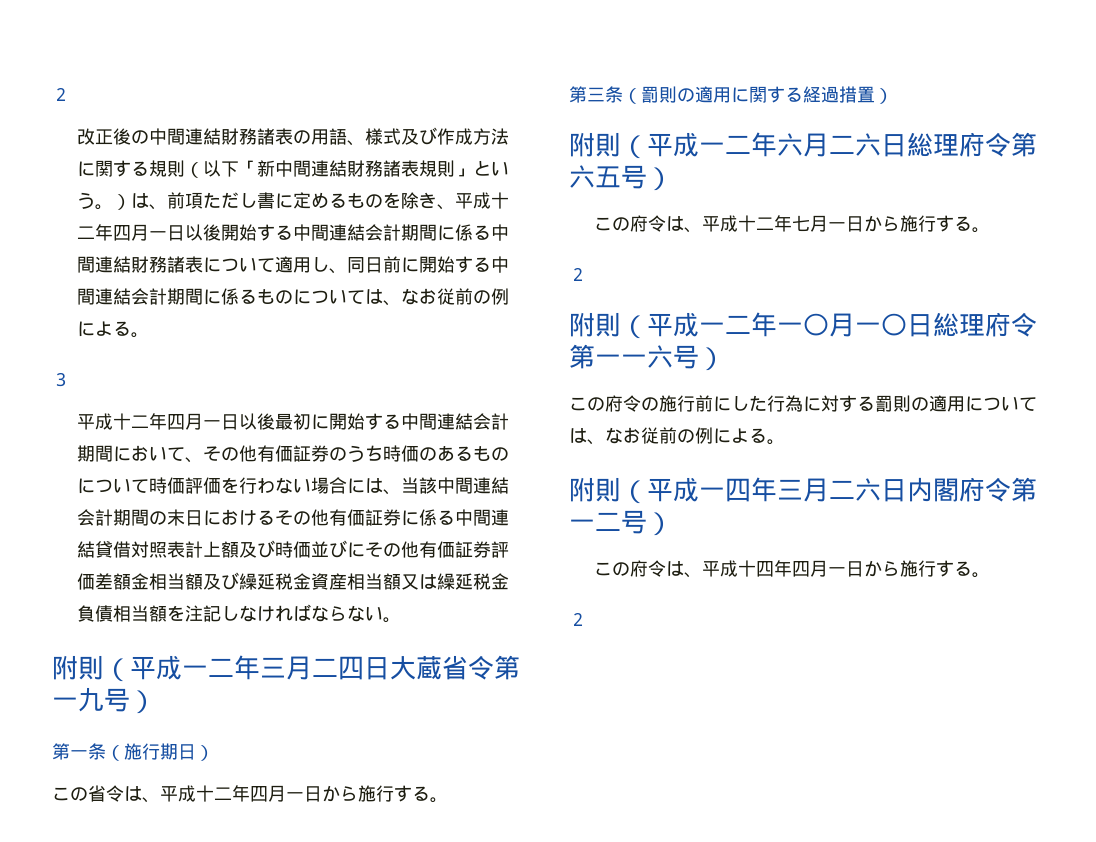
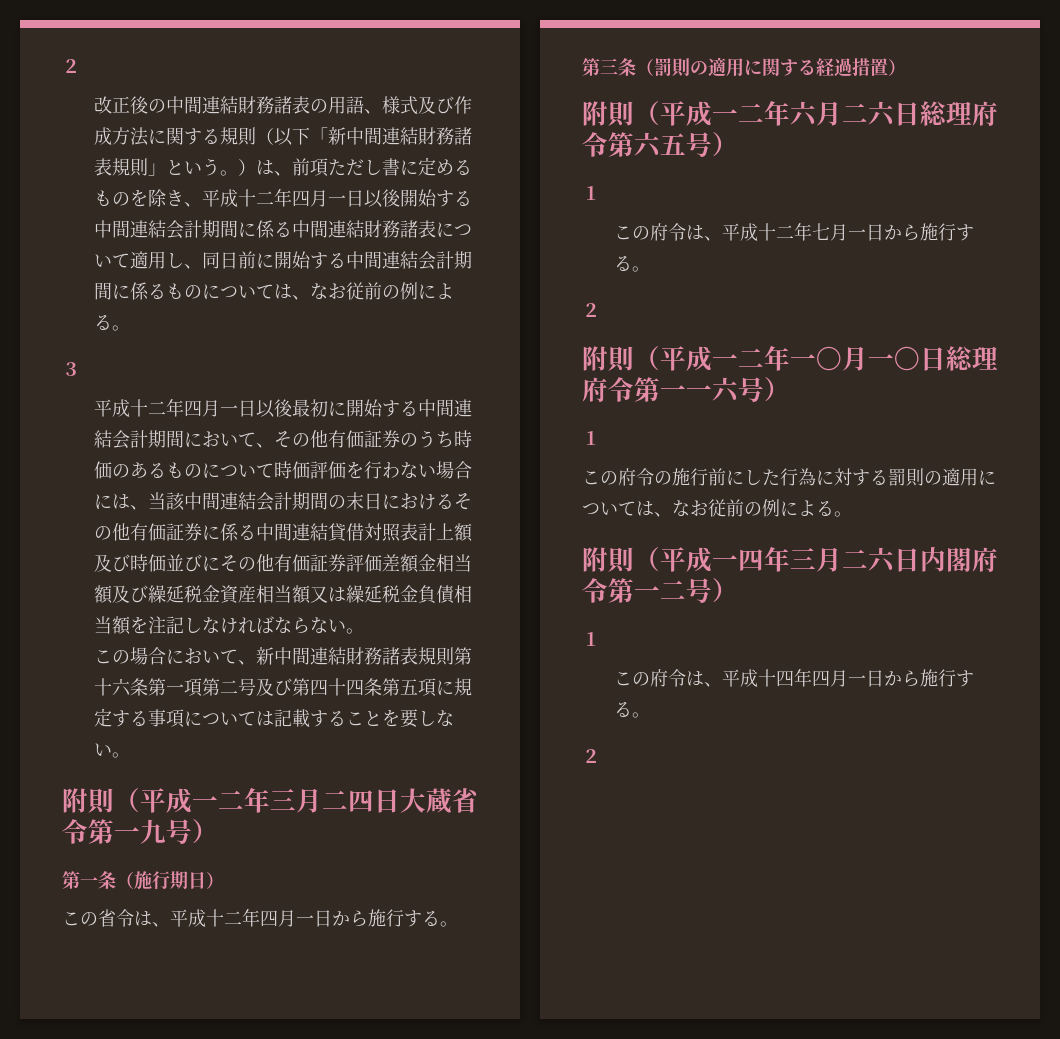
+ この場合において、新中間連結財務諸表規則第十六条第一項第二号及び第四十四条第五項に規定する事項については記載することを要しない。
  附則（平成一二年六月二六日総理府令第六五号）
+ １
  附則（平成一二年一〇月一〇日総理府令第一一六号）
+ １
  附則（平成一四年三月二六日内閣府令第一二号）
+ １

